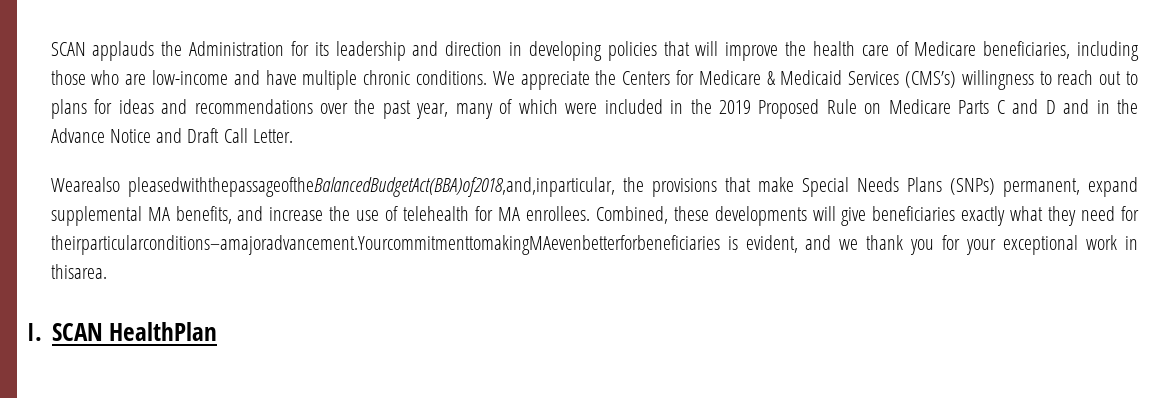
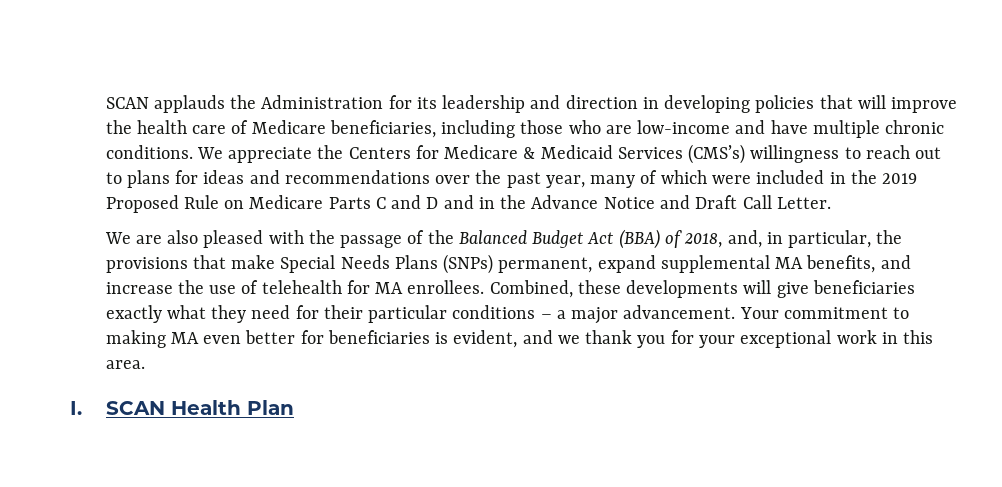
- Wearealso pleasedwiththepassageoftheBalancedBudgetAct(BBA)of2018,and,inparticular, the provisions that make Special Needs Plans (SNPs) permanent, expand supplemental MA benefits, and increase the use of telehealth for MA enrollees.
+ We are also pleased with the passage of the Balanced Budget Act (BBA) of 2018, and, in particular, the provisions that make Special Needs Plans (SNPs) permanent, expand supplemental MA benefits, and increase the use of telehealth for MA enrollees.
- Combined, these developments will give beneficiaries exactly what they need for theirparticularconditions–amajoradvancement.YourcommitmenttomakingMAevenbetterforbeneficiaries is evident, and we thank you for your exceptional work in thisarea.
+ Combined, these developments will give beneficiaries exactly what they need for their particular conditions – a major advancement. Your commitment to making MA even better for beneficiaries is evident, and we thank you for your exceptional work in this area.
- I. SCAN HealthPlan
+ I. SCAN Health Plan

